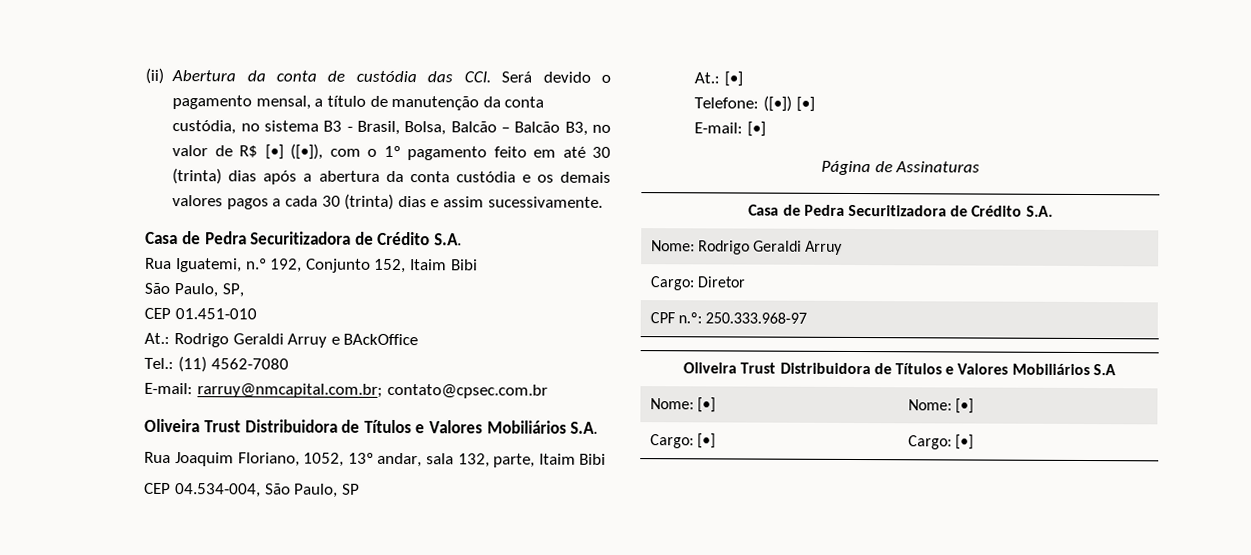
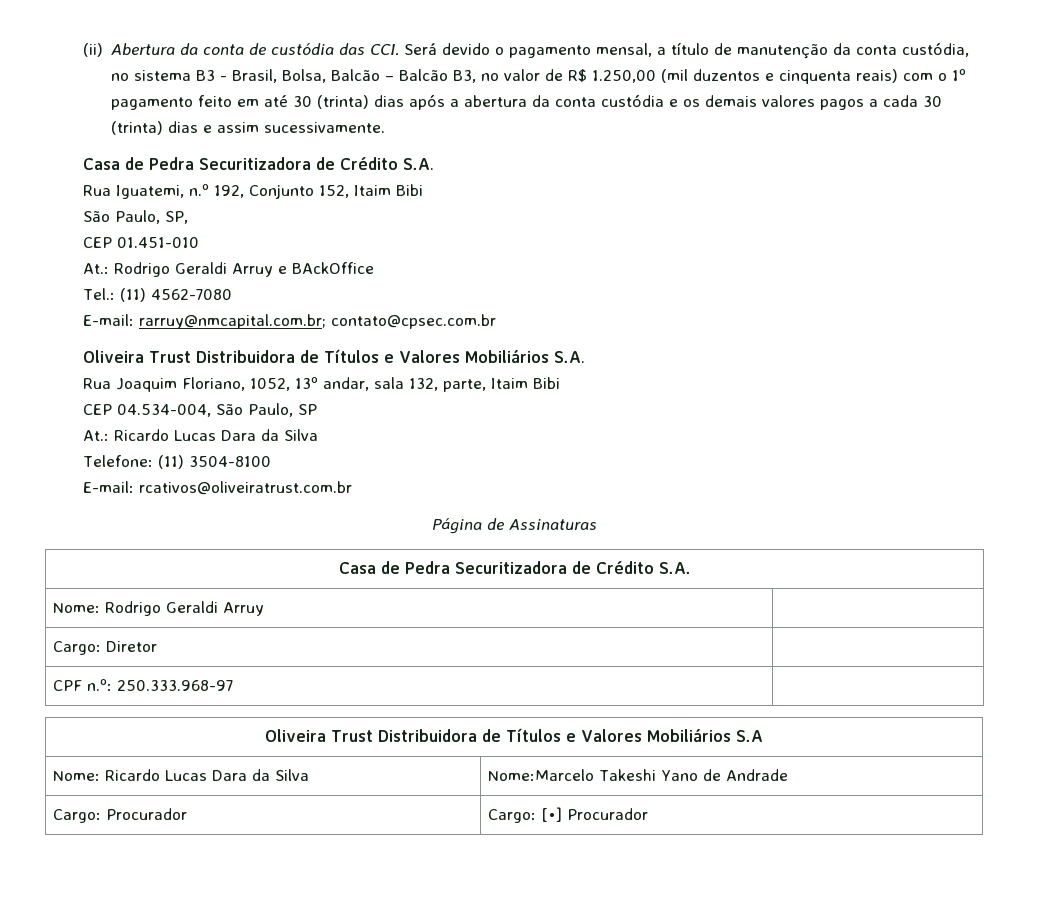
- (ii) Abertura da conta de custódia das CCI. Será devido o pagamento mensal, a título de manutenção da conta custódia, no sistema B3 - Brasil, Bolsa, Balcão – Balcão B3, no valor de R$ [•] ([•]), com o 1º pagamento feito em até 30 (trinta) dias após a abertura da conta custódia e os demais valores pagos a cada 30 (trinta) dias e assim sucessivamente.
+ (ii) Abertura da conta de custódia das CCI. Será devido o pagamento mensal, a título de manutenção da conta custódia, no sistema B3 - Brasil, Bolsa, Balcão – Balcão B3, no valor de R$ 1.250,00 (mil duzentos e cinquenta reais) com o 1º pagamento feito em até 30 (trinta) dias após a abertura da conta custódia e os demais valores pagos a cada 30 (trinta) dias e assim sucessivamente.
- At.: [•]
+ At.: Ricardo Lucas Dara da Silva
- Telefone: ([•]) [•]
- E-mail: [•]
+ Telefone: (11) 3504-8100
+ E-mail: rcativos@oliveiratrust.com.br
- Nome: [•] | Nome: [•]
- Cargo: [•] | Cargo: [•]
+ Nome: Ricardo Lucas Dara da Silva | Nome:Marcelo Takeshi Yano de Andrade
+ Cargo: Procurador | Cargo: [•] Procurador

